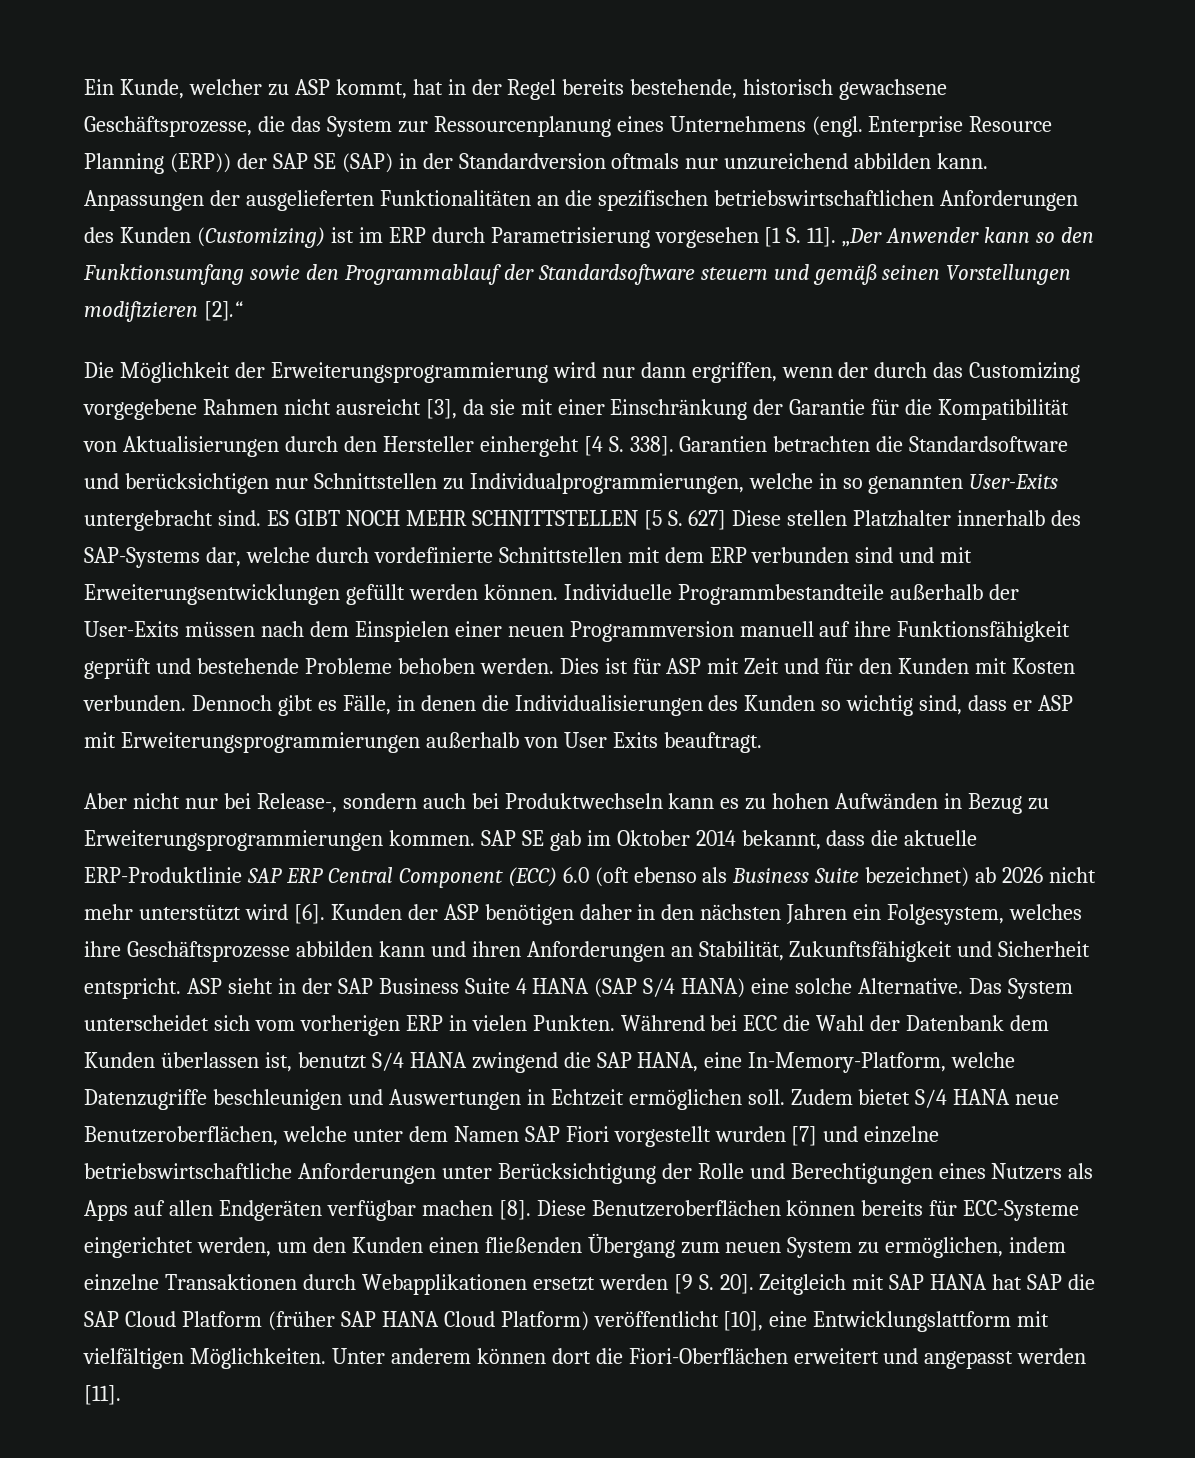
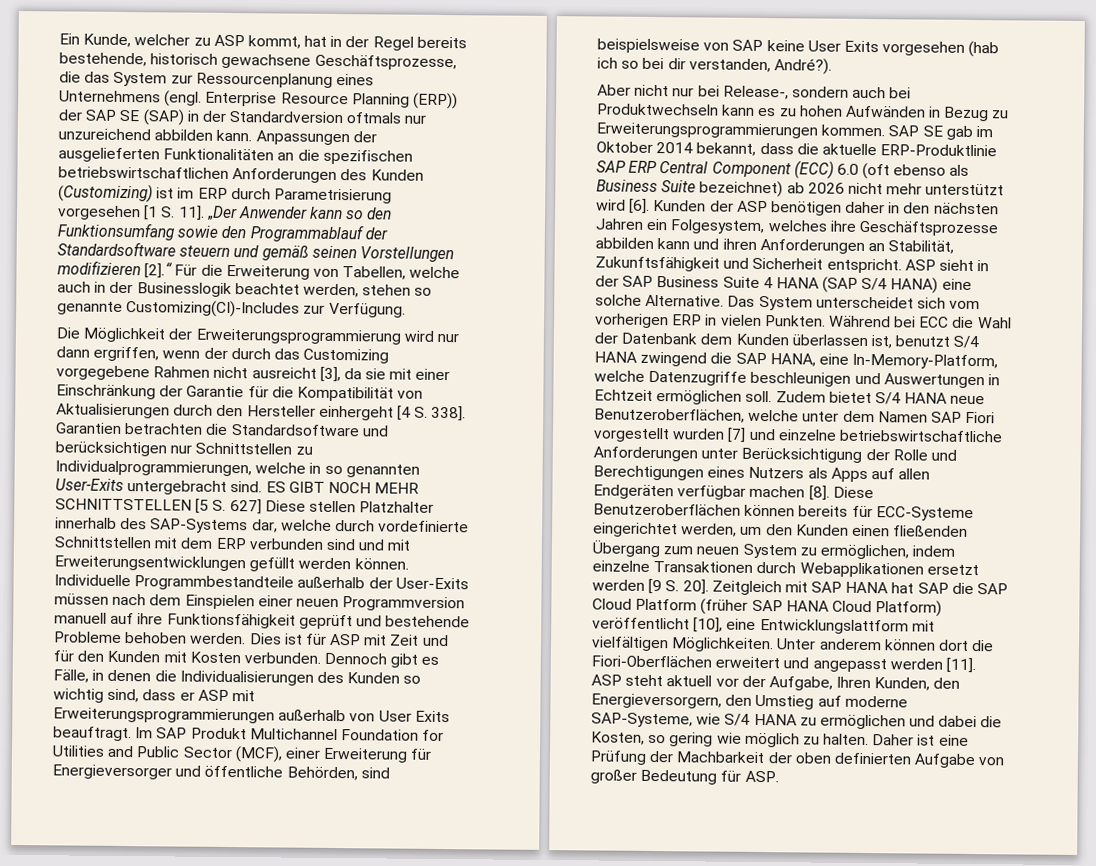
- „Der Anwender kann so den Funktionsumfang sowie den Programmablauf der Standardsoftware steuern und gemäß seinen Vorstellungen modifizieren [2].“
+ „Der Anwender kann so den Funktionsumfang sowie den Programmablauf der Standardsoftware steuern und gemäß seinen Vorstellungen modifizieren [2].“ Für die Erweiterung von Tabellen, welche auch in der Businesslogik beachtet werden, stehen so genannte Customizing(CI)-Includes zur Verfügung.
+ Im SAP Produkt Multichannel Foundation for Utilities and Public Sector (MCF), einer Erweiterung für Energieversorger und öffentliche Behörden, sind beispielsweise von SAP keine User Exits vorgesehen (hab ich so bei dir verstanden, André?).
+ ASP steht aktuell vor der Aufgabe, Ihren Kunden, den Energieversorgern, den Umstieg auf moderne SAP-Systeme, wie S/4 HANA zu ermöglichen und dabei die Kosten, so gering wie möglich zu halten. Daher ist eine Prüfung der Machbarkeit der oben definierten Aufgabe von großer Bedeutung für ASP.

